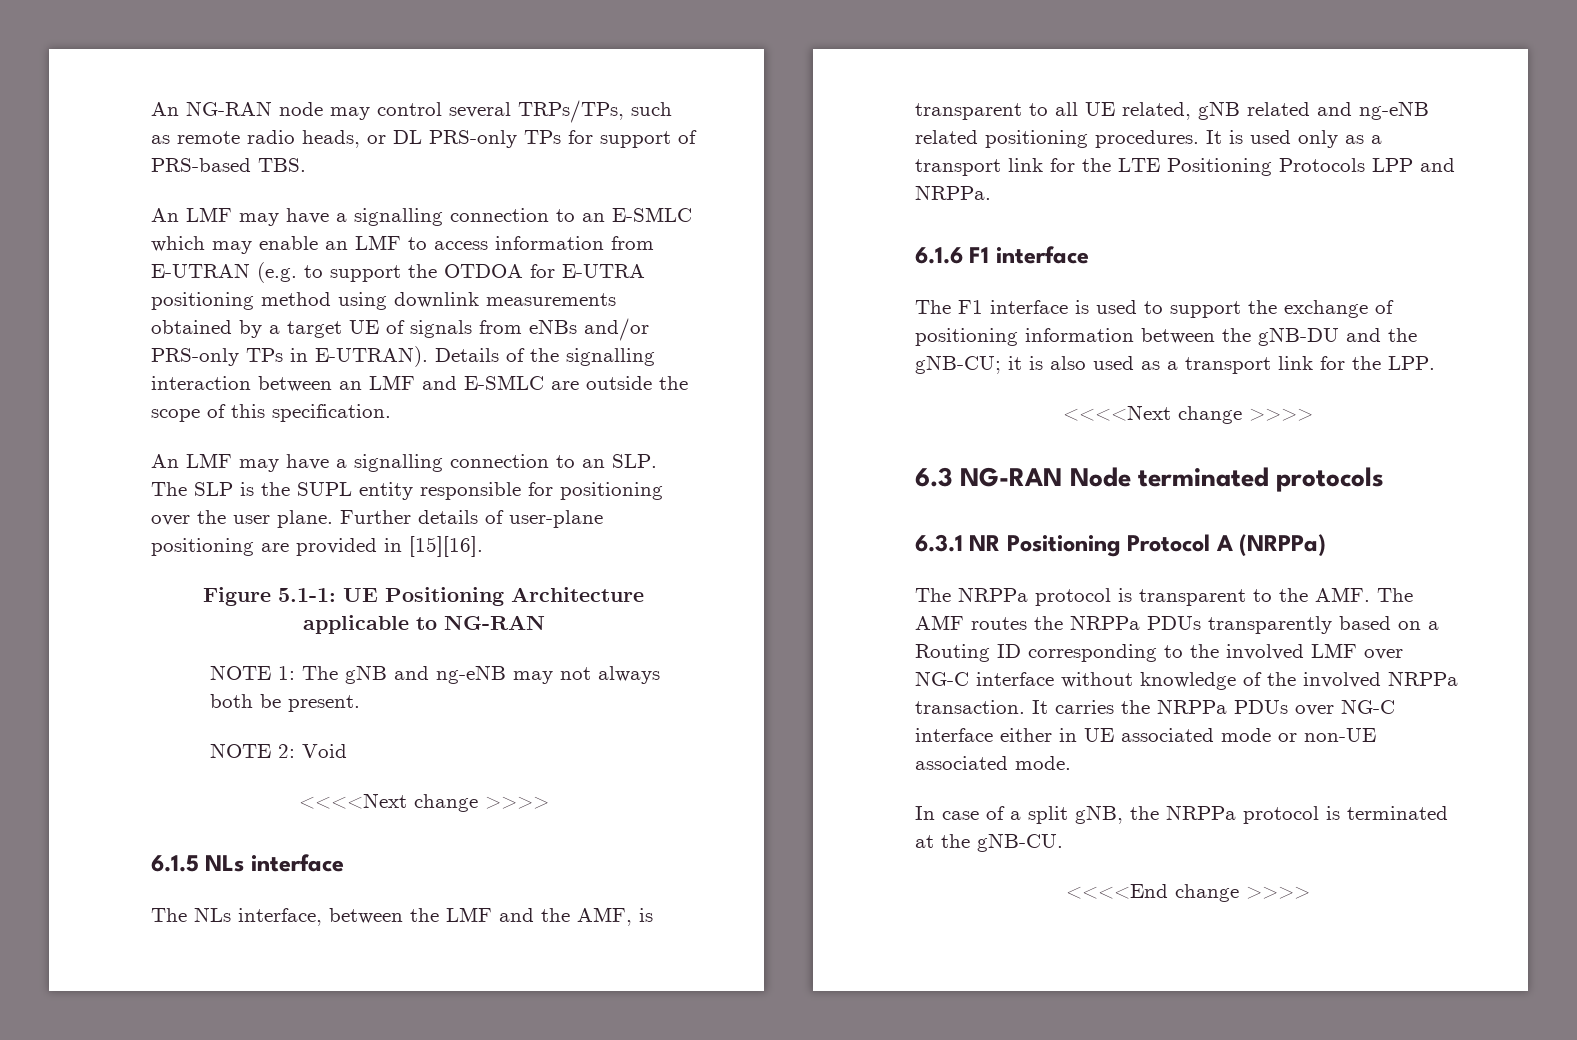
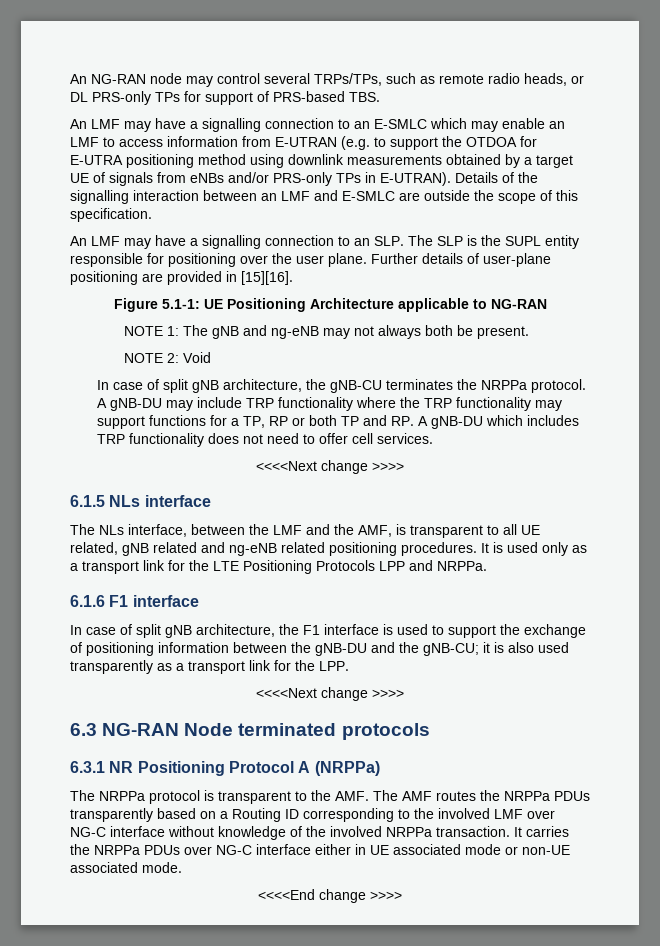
+ In case of split gNB architecture, the gNB-CU terminates the NRPPa protocol. A gNB-DU may include TRP functionality where the TRP functionality may support functions for a TP, RP or both TP and RP. A gNB-DU which includes TRP functionality does not need to offer cell services.
- The F1 interface is used to support the exchange of positioning information between the gNB-DU and the gNB-CU; it is also used as a transport link for the LPP.
+ In case of split gNB architecture, the F1 interface is used to support the exchange of positioning information between the gNB-DU and the gNB-CU; it is also used transparently as a transport link for the LPP.
- In case of a split gNB, the NRPPa protocol is terminated at the gNB-CU.

